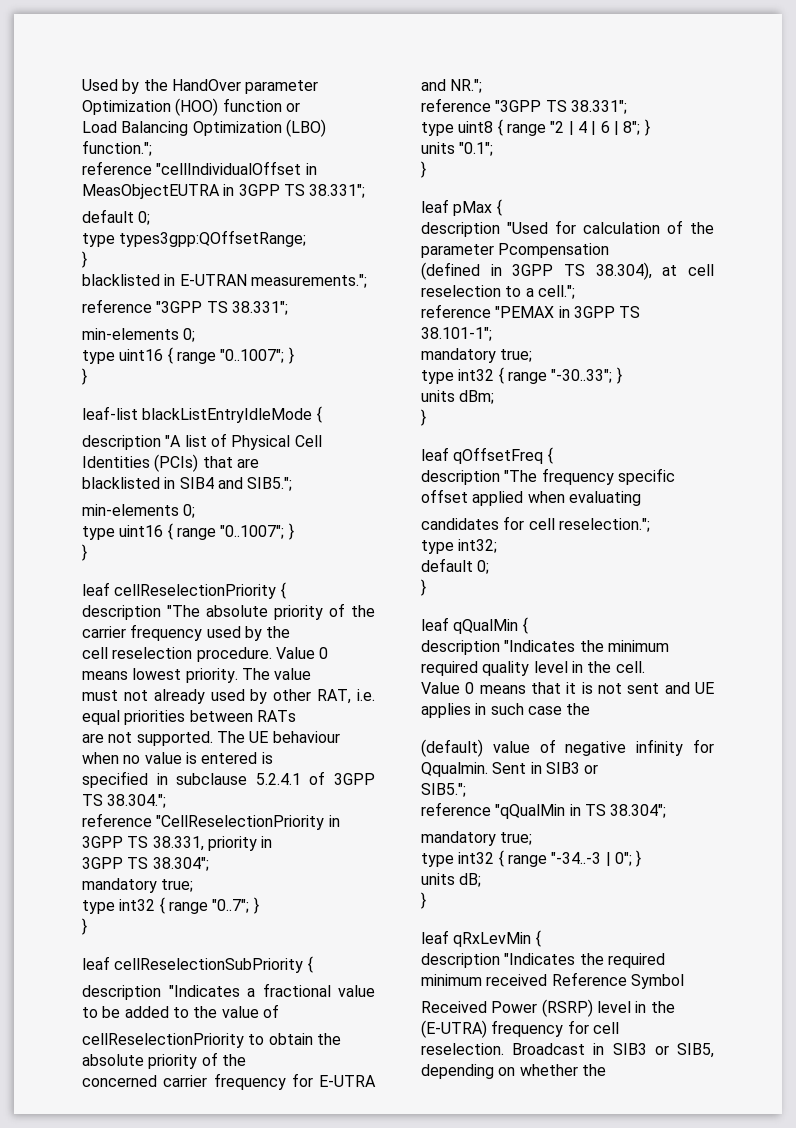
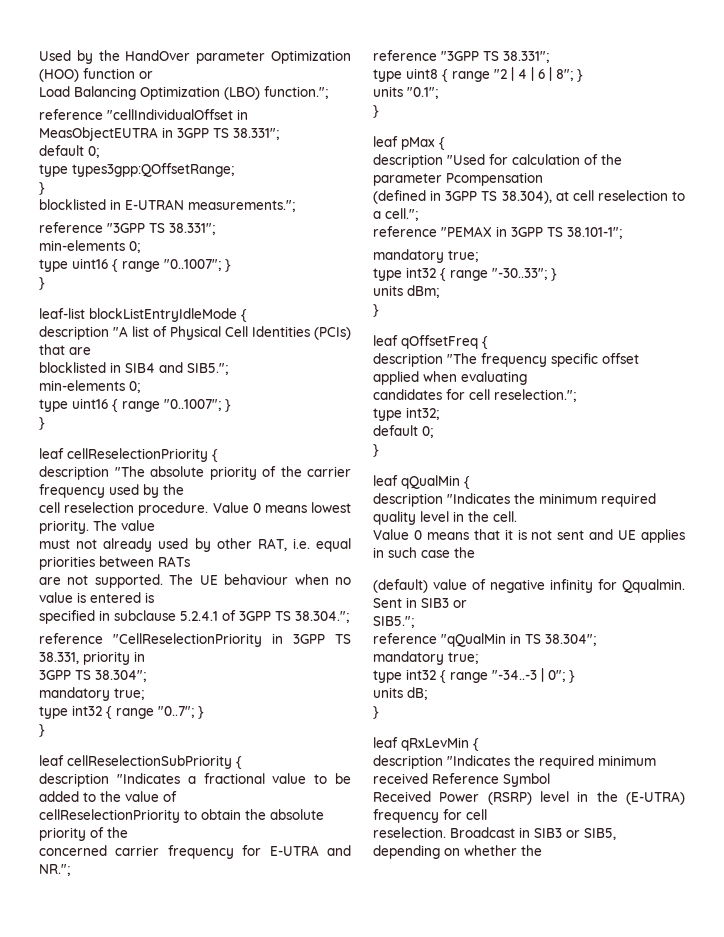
- blacklisted in E-UTRAN measurements.";
+ blocklisted in E-UTRAN measurements.";
- leaf-list blackListEntryIdleMode {
+ leaf-list blockListEntryIdleMode {
- blacklisted in SIB4 and SIB5.";
+ blocklisted in SIB4 and SIB5.";

